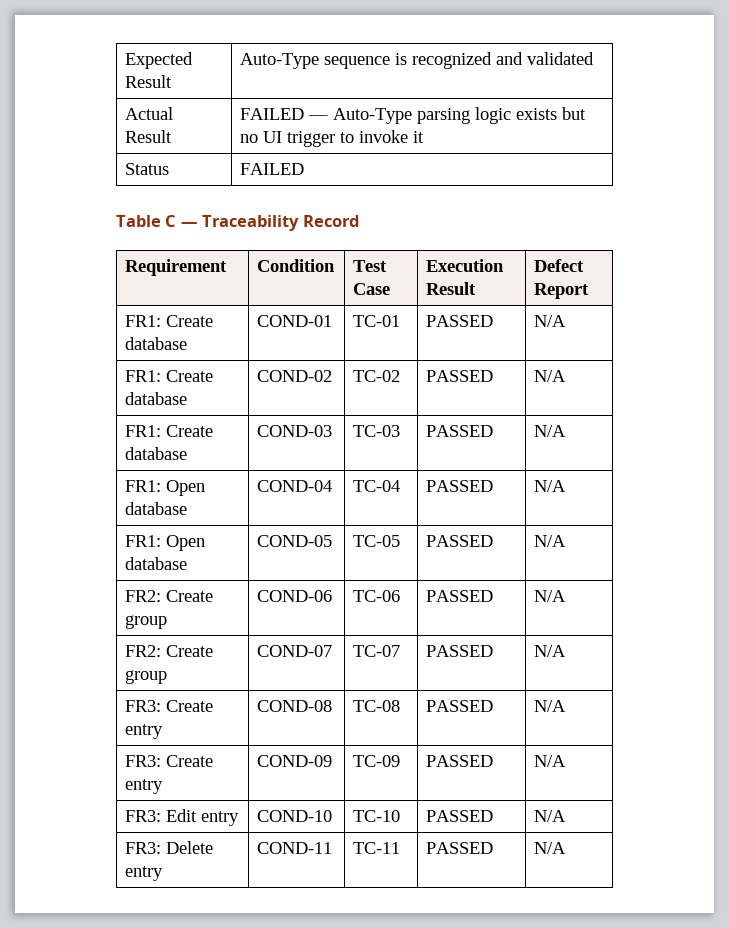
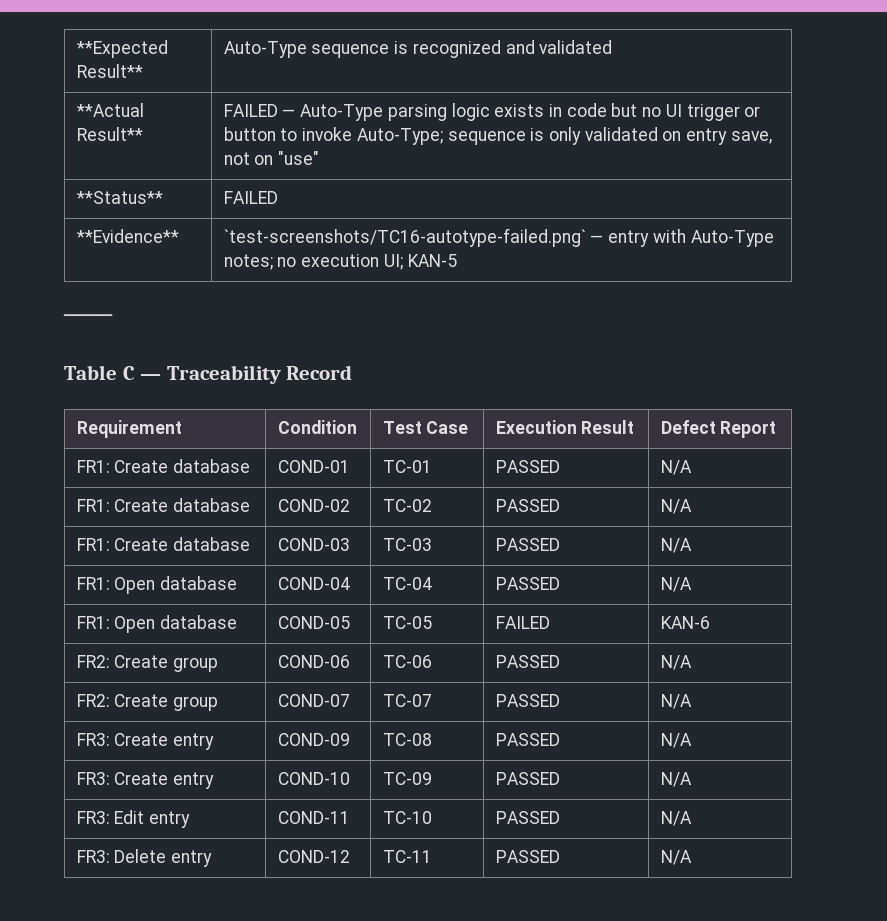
- Expected Result | Auto-Type sequence is recognized and validated
+ **Expected Result** | Auto-Type sequence is recognized and validated
- Actual Result | FAILED — Auto-Type parsing logic exists but no UI trigger to invoke it
- Status | FAILED
+ **Actual Result** | FAILED — Auto-Type parsing logic exists in code but no UI trigger or button to invoke Auto-Type; sequence is only validated on entry save, not on "use"
+ **Status** | FAILED
+ **Evidence** | `test-screenshots/TC16-autotype-failed.png` — entry with Auto-Type notes; no execution UI; KAN-5
+ ────
- FR1: Open database | COND-05 | TC-05 | PASSED | N/A
+ FR1: Open database | COND-05 | TC-05 | FAILED | KAN-6
- FR3: Create entry | COND-08 | TC-08 | PASSED | N/A
+ FR3: Create entry | COND-09 | TC-08 | PASSED | N/A
- FR3: Create entry | COND-09 | TC-09 | PASSED | N/A
+ FR3: Create entry | COND-10 | TC-09 | PASSED | N/A
- FR3: Edit entry | COND-10 | TC-10 | PASSED | N/A
+ FR3: Edit entry | COND-11 | TC-10 | PASSED | N/A
- FR3: Delete entry | COND-11 | TC-11 | PASSED | N/A
+ FR3: Delete entry | COND-12 | TC-11 | PASSED | N/A

